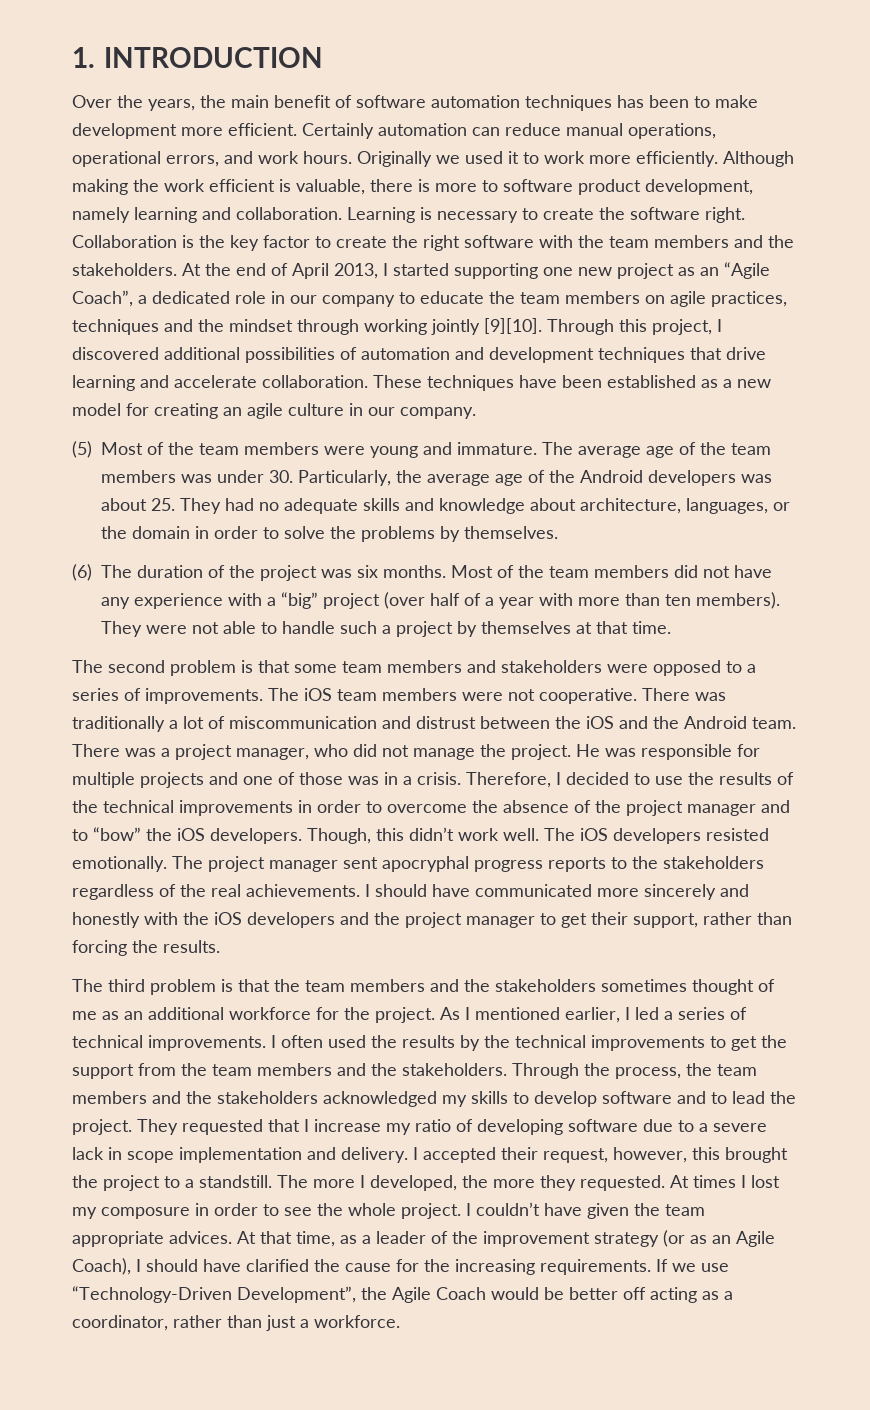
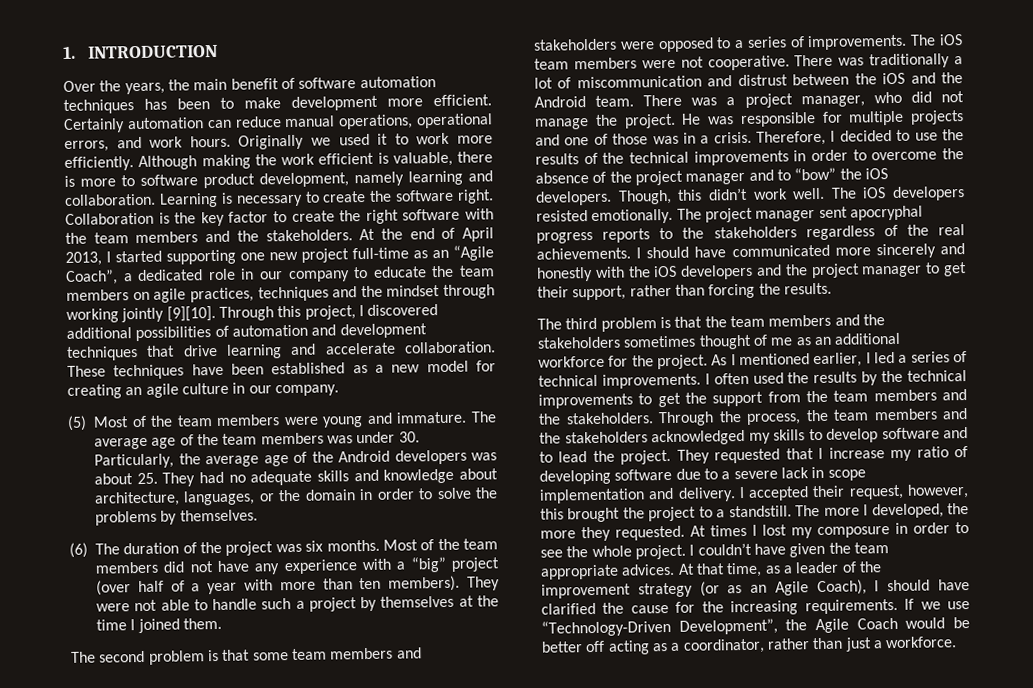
- At the end of April 2013, I started supporting one new project as an “Agile Coach”, a dedicated role in our company to educate the team members on agile practices, techniques and the mindset through working jointly [9][10].
+ At the end of April 2013, I started supporting one new project full-time as an “Agile Coach”, a dedicated role in our company to educate the team members on agile practices, techniques and the mindset through working jointly [9][10].
- They were not able to handle such a project by themselves at that time.
+ They were not able to handle such a project by themselves at the time I joined them.

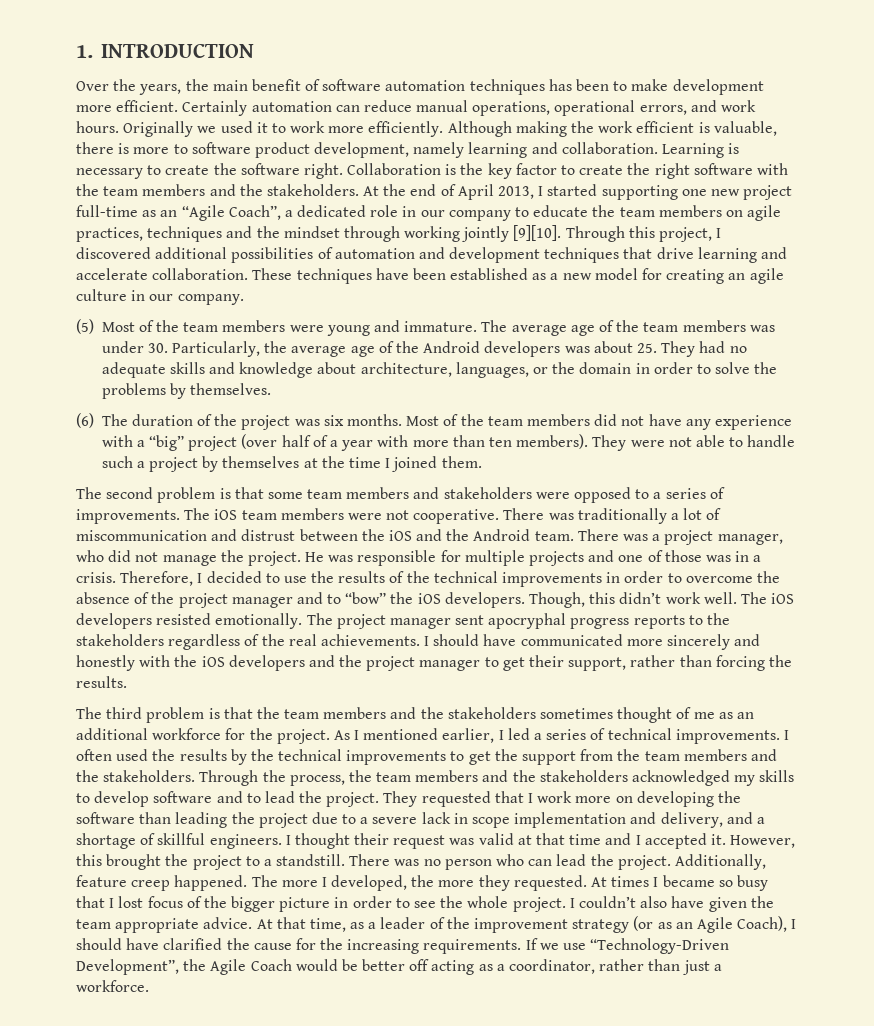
- They requested that I increase my ratio of developing software due to a severe lack in scope implementation and delivery. I accepted their request, however, this brought the project to a standstill.
+ They requested that I work more on developing the software than leading the project due to a severe lack in scope implementation and delivery, and a shortage of skillful engineers. I thought their request was valid at that time and I accepted it. However, this brought the project to a standstill.
+ There was no person who can lead the project. Additionally, feature creep happened.
- At times I lost my composure in order to see the whole project.
+ At times I became so busy that I lost focus of the bigger picture in order to see the whole project.
- I couldn’t have given the team appropriate advices.
+ I couldn’t also have given the team appropriate advice.

